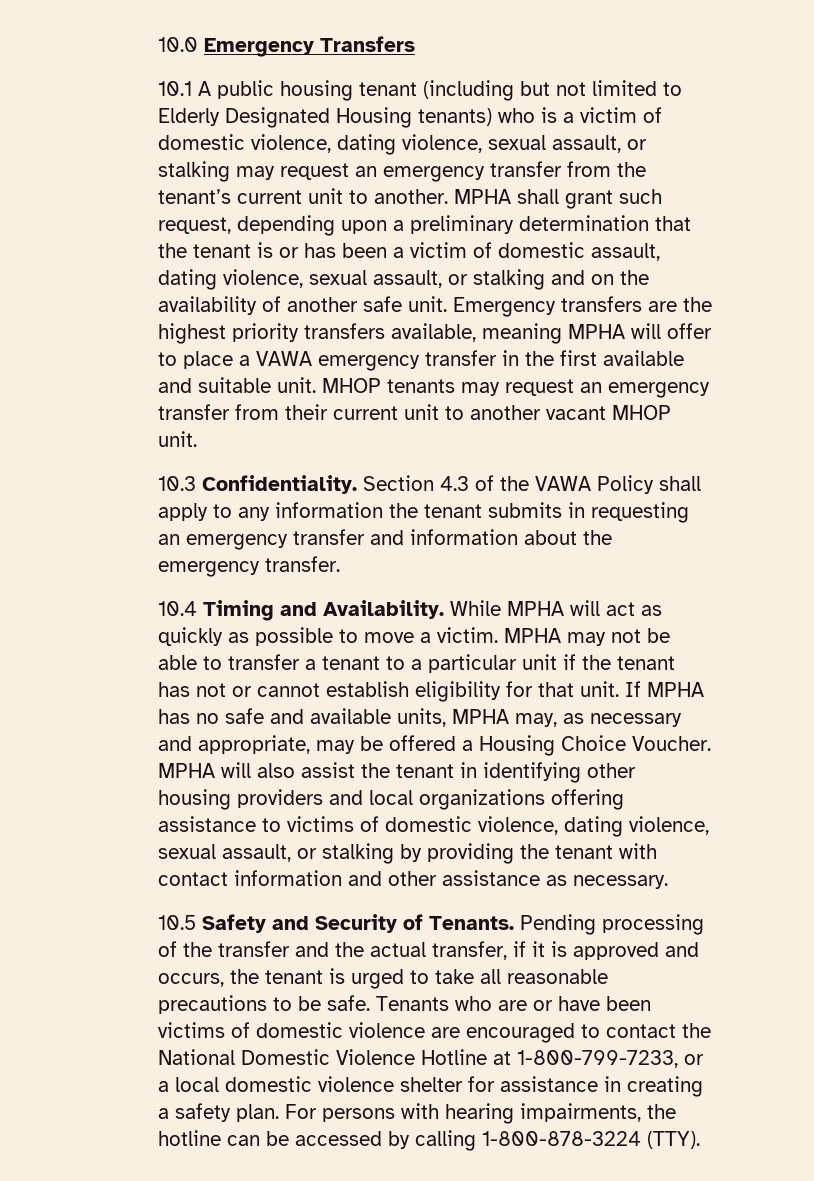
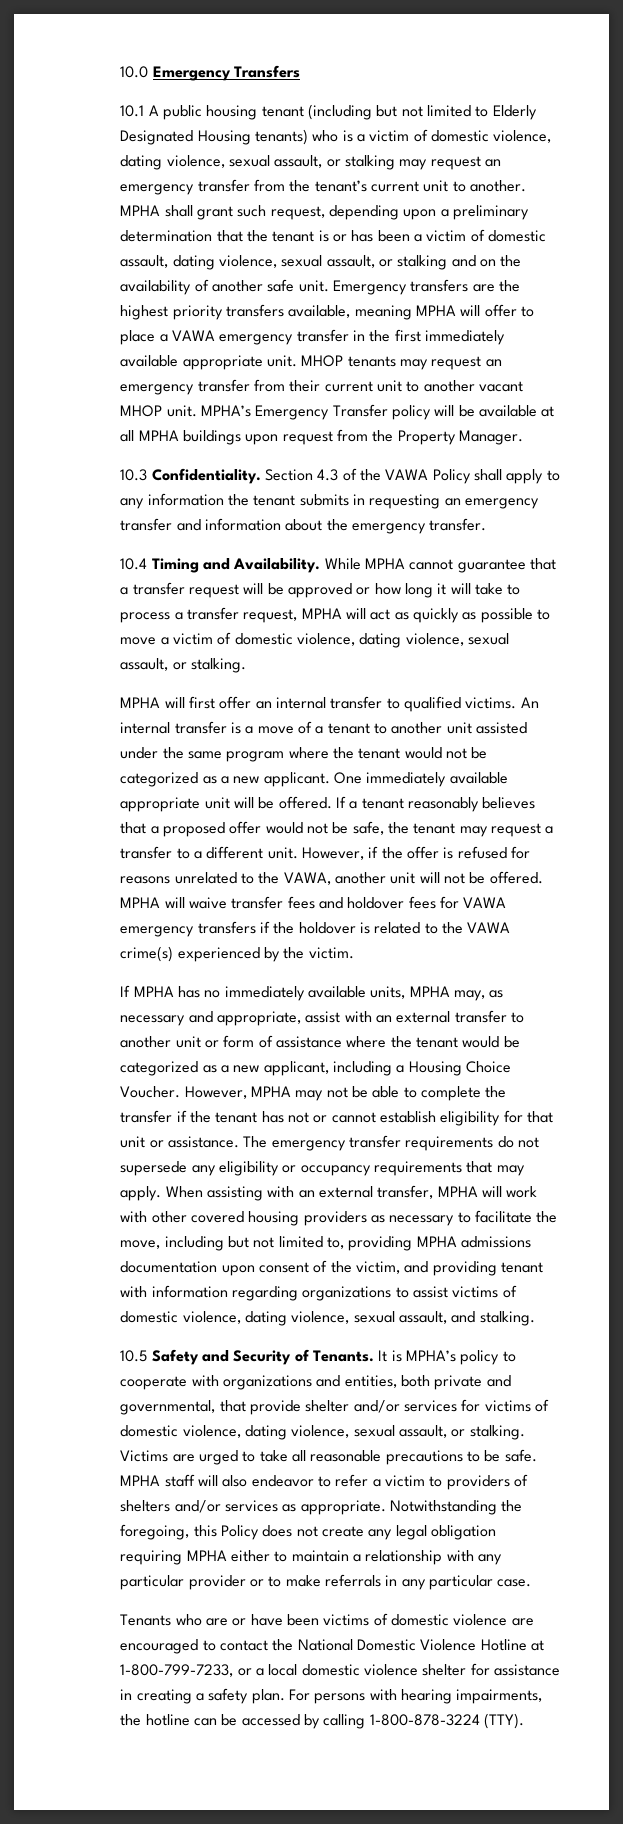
- Emergency transfers are the highest priority transfers available, meaning MPHA will offer to place a VAWA emergency transfer in the first available and suitable unit.
+ Emergency transfers are the highest priority transfers available, meaning MPHA will offer to place a VAWA emergency transfer in the first immediately available appropriate unit.
+ MPHA’s Emergency Transfer policy will be available at all MPHA buildings upon request from the Property Manager.
- While MPHA will act as quickly as possible to move a victim. MPHA may not be able to transfer a tenant to a particular unit if the tenant has not or cannot establish eligibility for that unit. If MPHA has no safe and available units, MPHA may, as necessary and appropriate, may be offered a Housing Choice Voucher. MPHA will also assist the tenant in identifying other housing providers and local organizations offering assistance to victims of domestic violence, dating violence, sexual assault, or stalking by providing the tenant with contact information and other assistance as necessary.
- 10.5 Safety and Security of Tenants. Pending processing of the transfer and the actual transfer, if it is approved and occurs, the tenant is urged to take all reasonable precautions to be safe. Tenants who are or have been victims of domestic violence are encouraged to contact the National Domestic Violence Hotline at 1-800-799-7233, or a local domestic violence shelter for assistance in creating a safety plan.
+ While MPHA cannot guarantee that a transfer request will be approved or how long it will take to process a transfer request, MPHA will act as quickly as possible to move a victim of domestic violence, dating violence, sexual assault, or stalking.
+ MPHA will first offer an internal transfer to qualified victims. An internal transfer is a move of a tenant to another unit assisted under the same program where the tenant would not be categorized as a new applicant. One immediately available appropriate unit will be offered. If a tenant reasonably believes that a proposed offer would not be safe, the tenant may request a transfer to a different unit. However, if the offer is refused for reasons unrelated to the VAWA, another unit will not be offered. MPHA will waive transfer fees and holdover fees for VAWA emergency transfers if the holdover is related to the VAWA crime(s) experienced by the victim.
+ If MPHA has no immediately available units, MPHA may, as necessary and appropriate, assist with an external transfer to another unit or form of assistance where the tenant would be categorized as a new applicant, including a Housing Choice Voucher. However, MPHA may not be able to complete the transfer if the tenant has not or cannot establish eligibility for that unit or assistance. The emergency transfer requirements do not supersede any eligibility or occupancy requirements that may apply. When assisting with an external transfer, MPHA will work with other covered housing providers as necessary to facilitate the move, including but not limited to, providing MPHA admissions documentation upon consent of the victim, and providing tenant with information regarding organizations to assist victims of domestic violence, dating violence, sexual assault, and stalking.
+ 10.5 Safety and Security of Tenants. It is MPHA’s policy to cooperate with organizations and entities, both private and governmental, that provide shelter and/or services for victims of domestic violence, dating violence, sexual assault, or stalking. Victims are urged to take all reasonable precautions to be safe. MPHA staff will also endeavor to refer a victim to providers of shelters and/or services as appropriate. Notwithstanding the foregoing, this Policy does not create any legal obligation requiring MPHA either to maintain a relationship with any particular provider or to make referrals in any particular case.
+ Tenants who are or have been victims of domestic violence are encouraged to contact the National Domestic Violence Hotline at 1-800-799-7233, or a local domestic violence shelter for assistance in creating a safety plan.

